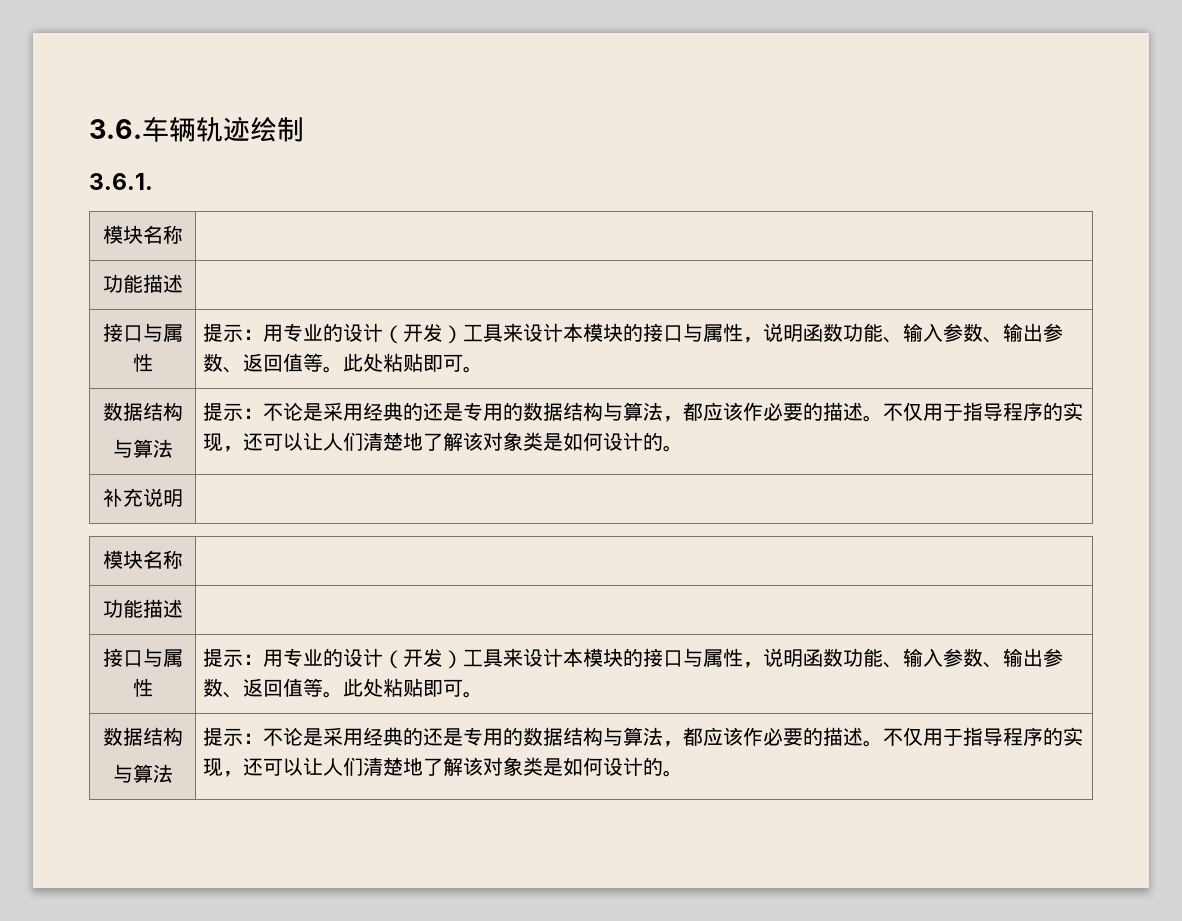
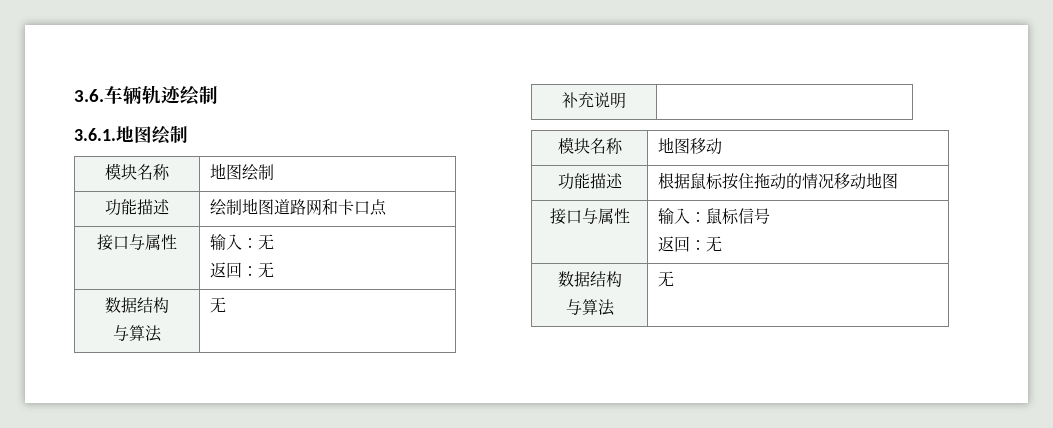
- 3.6.1.
- 模块名称 |
- 功能描述 |
- 接口与属性 | 提示：用专业的设计（开发）工具来设计本模块的接口与属性，说明函数功能、输入参数、输出参数、返回值等。此处粘贴即可。
+ 3.6.1.地图绘制
+ 模块名称 | 地图绘制
+ 功能描述 | 绘制地图道路网和卡口点
+ 接口与属性 | 输入：无
+ 返回：无
  数据结构
- 与算法 | 提示：不论是采用经典的还是专用的数据结构与算法，都应该作必要的描述。不仅用于指导程序的实现，还可以让人们清楚地了解该对象类是如何设计的。
+ 与算法 | 无
  补充说明 |
- 模块名称 |
- 功能描述 |
- 接口与属性 | 提示：用专业的设计（开发）工具来设计本模块的接口与属性，说明函数功能、输入参数、输出参数、返回值等。此处粘贴即可。
+ 模块名称 | 地图移动
+ 功能描述 | 根据鼠标按住拖动的情况移动地图
+ 接口与属性 | 输入：鼠标信号
+ 返回：无
  数据结构
- 与算法 | 提示：不论是采用经典的还是专用的数据结构与算法，都应该作必要的描述。不仅用于指导程序的实现，还可以让人们清楚地了解该对象类是如何设计的。
+ 与算法 | 无

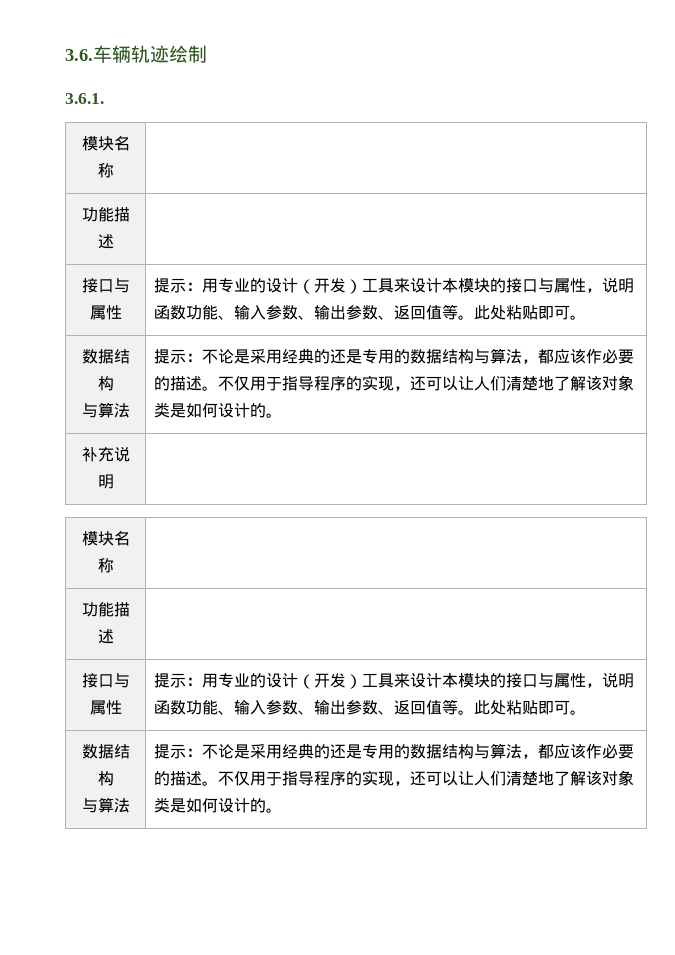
- 3.6.1.地图绘制
- 模块名称 | 地图绘制
- 功能描述 | 绘制地图道路网和卡口点
- 接口与属性 | 输入：无
- 返回：无
+ 3.6.1.
+ 模块名称 |
+ 功能描述 |
+ 接口与属性 | 提示：用专业的设计（开发）工具来设计本模块的接口与属性，说明函数功能、输入参数、输出参数、返回值等。此处粘贴即可。
  数据结构
- 与算法 | 无
+ 与算法 | 提示：不论是采用经典的还是专用的数据结构与算法，都应该作必要的描述。不仅用于指导程序的实现，还可以让人们清楚地了解该对象类是如何设计的。
  补充说明 |
- 模块名称 | 地图移动
- 功能描述 | 根据鼠标按住拖动的情况移动地图
- 接口与属性 | 输入：鼠标信号
- 返回：无
+ 模块名称 |
+ 功能描述 |
+ 接口与属性 | 提示：用专业的设计（开发）工具来设计本模块的接口与属性，说明函数功能、输入参数、输出参数、返回值等。此处粘贴即可。
  数据结构
- 与算法 | 无
+ 与算法 | 提示：不论是采用经典的还是专用的数据结构与算法，都应该作必要的描述。不仅用于指导程序的实现，还可以让人们清楚地了解该对象类是如何设计的。

